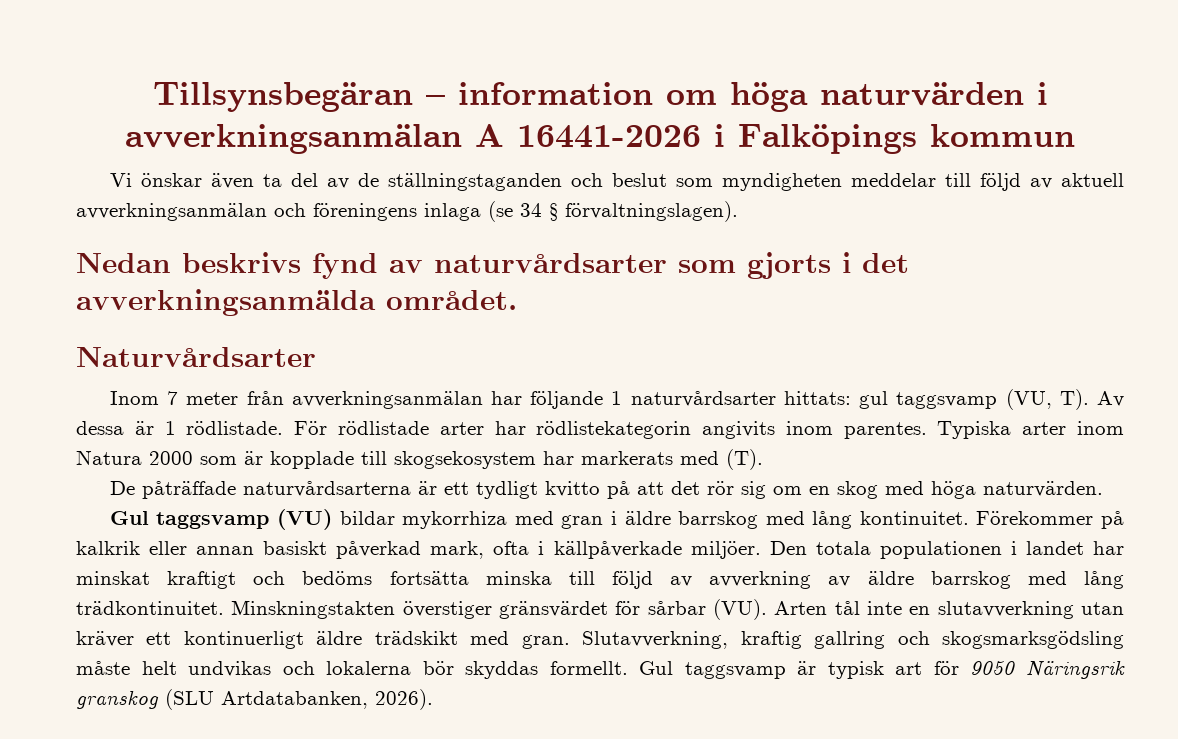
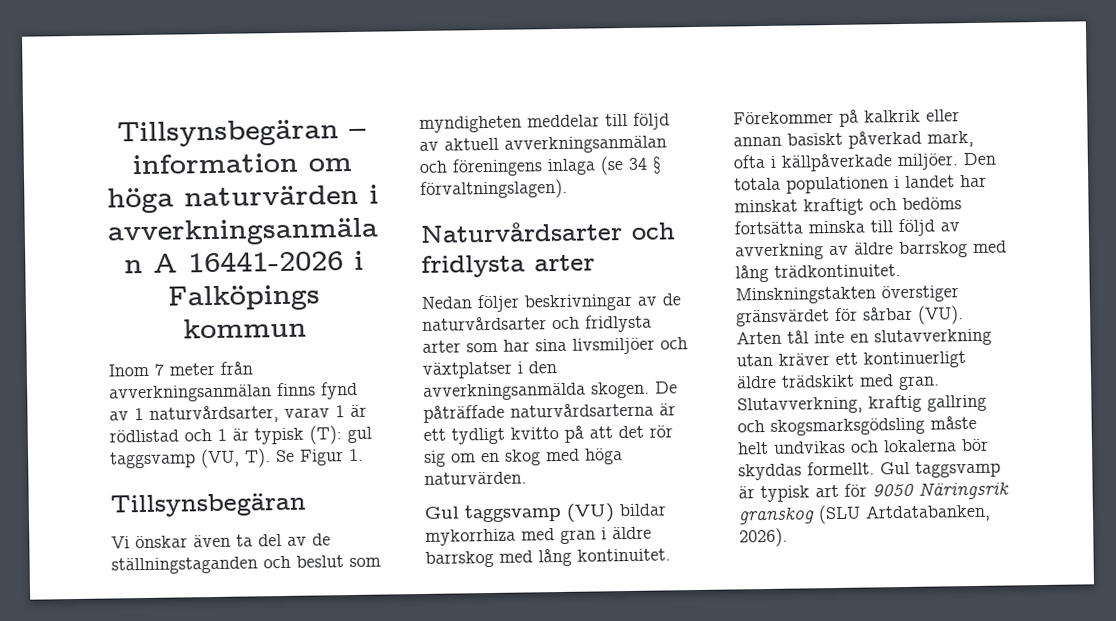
+ Inom 7 meter från avverkningsanmälan finns fynd av 1 naturvårdsarter, varav 1 är rödlistad och 1 är typisk (T): gul taggsvamp (VU, T). Se Figur 1.
+ Tillsynsbegäran
- Nedan beskrivs fynd av naturvårdsarter som gjorts i det avverkningsanmälda området.
- Naturvårdsarter
- Inom 7 meter från avverkningsanmälan har följande 1 naturvårdsarter hittats: gul taggsvamp (VU, T). Av dessa är 1 rödlistade. För rödlistade arter har rödlistekategorin angivits inom parentes. Typiska arter inom Natura 2000 som är kopplade till skogsekosystem har markerats med (T).
- De påträffade naturvårdsarterna är ett tydligt kvitto på att det rör sig om en skog med höga naturvärden.
+ Naturvårdsarter och fridlysta arter
+ Nedan följer beskrivningar av de naturvårdsarter och fridlysta arter som har sina livsmiljöer och växtplatser i den avverkningsanmälda skogen. De påträffade naturvårdsarterna är ett tydligt kvitto på att det rör sig om en skog med höga naturvärden.

